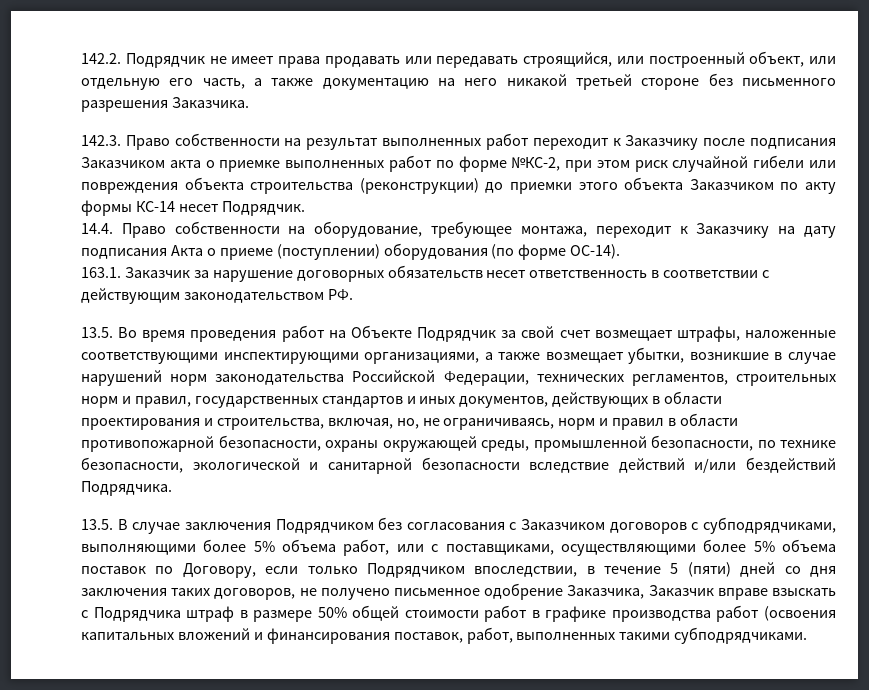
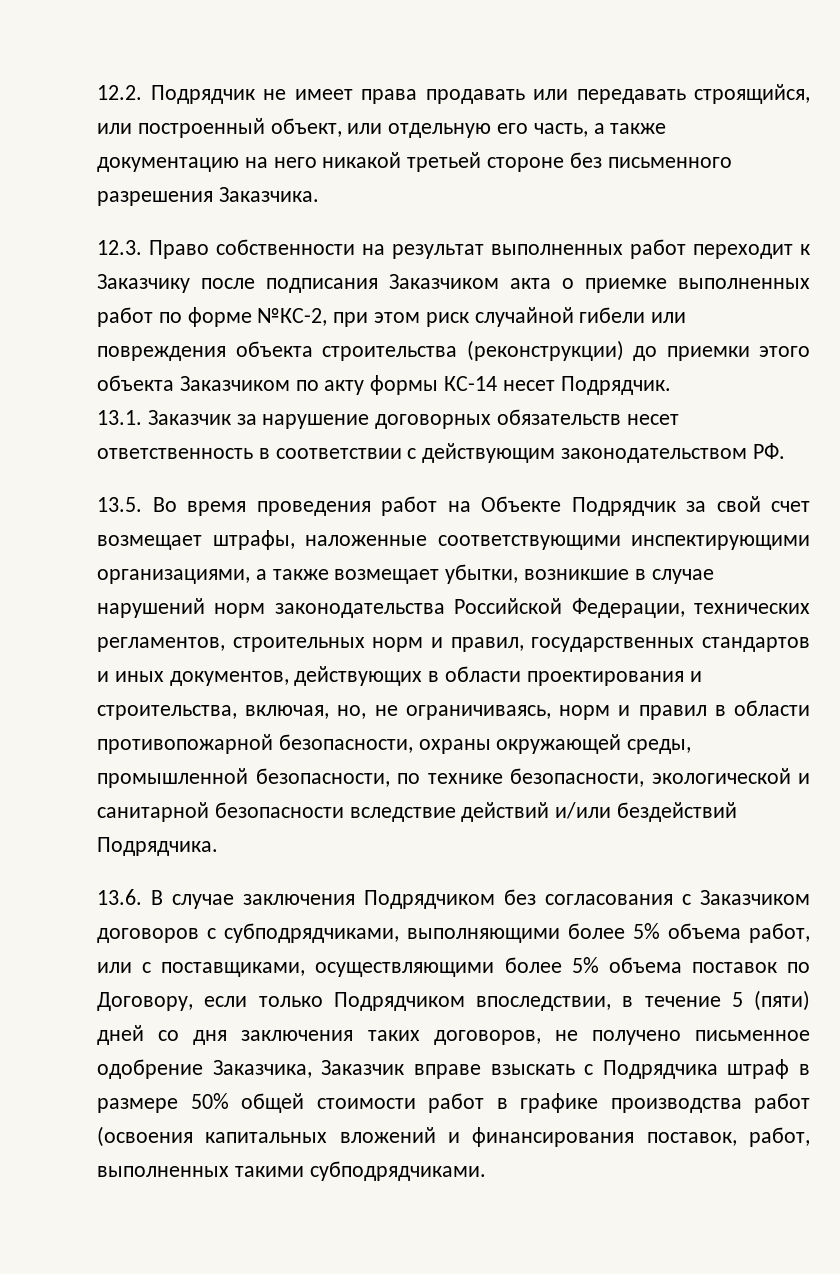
- 142.2. Подрядчик не имеет права продавать или передавать строящийся, или построенный объект, или отдельную его часть, а также документацию на него никакой третьей стороне без письменного разрешения Заказчика.
+ 12.2. Подрядчик не имеет права продавать или передавать строящийся, или построенный объект, или отдельную его часть, а также документацию на него никакой третьей стороне без письменного разрешения Заказчика.
- 142.3. Право собственности на результат выполненных работ переходит к Заказчику после подписания Заказчиком акта о приемке выполненных работ по форме №КС-2, при этом риск случайной гибели или повреждения объекта строительства (реконструкции) до приемки этого объекта Заказчиком по акту формы КС-14 несет Подрядчик.
+ 12.3. Право собственности на результат выполненных работ переходит к Заказчику после подписания Заказчиком акта о приемке выполненных работ по форме №КС-2, при этом риск случайной гибели или повреждения объекта строительства (реконструкции) до приемки этого объекта Заказчиком по акту формы КС-14 несет Подрядчик.
- 14.4. Право собственности на оборудование, требующее монтажа, переходит к Заказчику на дату подписания Акта о приеме (поступлении) оборудования (по форме ОС-14).
- 163.1. Заказчик за нарушение договорных обязательств несет ответственность в соответствии с действующим законодательством РФ.
+ 13.1. Заказчик за нарушение договорных обязательств несет ответственность в соответствии с действующим законодательством РФ.
- 13.5. В случае заключения Подрядчиком без согласования с Заказчиком договоров с субподрядчиками, выполняющими более 5% объема работ, или с поставщиками, осуществляющими более 5% объема поставок по Договору, если только Подрядчиком впоследствии, в течение 5 (пяти) дней со дня заключения таких договоров, не получено письменное одобрение Заказчика, Заказчик вправе взыскать с Подрядчика штраф в размере 50% общей стоимости работ в графике производства работ (освоения капитальных вложений и финансирования поставок, работ, выполненных такими субподрядчиками.
+ 13.6. В случае заключения Подрядчиком без согласования с Заказчиком договоров с субподрядчиками, выполняющими более 5% объема работ, или с поставщиками, осуществляющими более 5% объема поставок по Договору, если только Подрядчиком впоследствии, в течение 5 (пяти) дней со дня заключения таких договоров, не получено письменное одобрение Заказчика, Заказчик вправе взыскать с Подрядчика штраф в размере 50% общей стоимости работ в графике производства работ (освоения капитальных вложений и финансирования поставок, работ, выполненных такими субподрядчиками.

